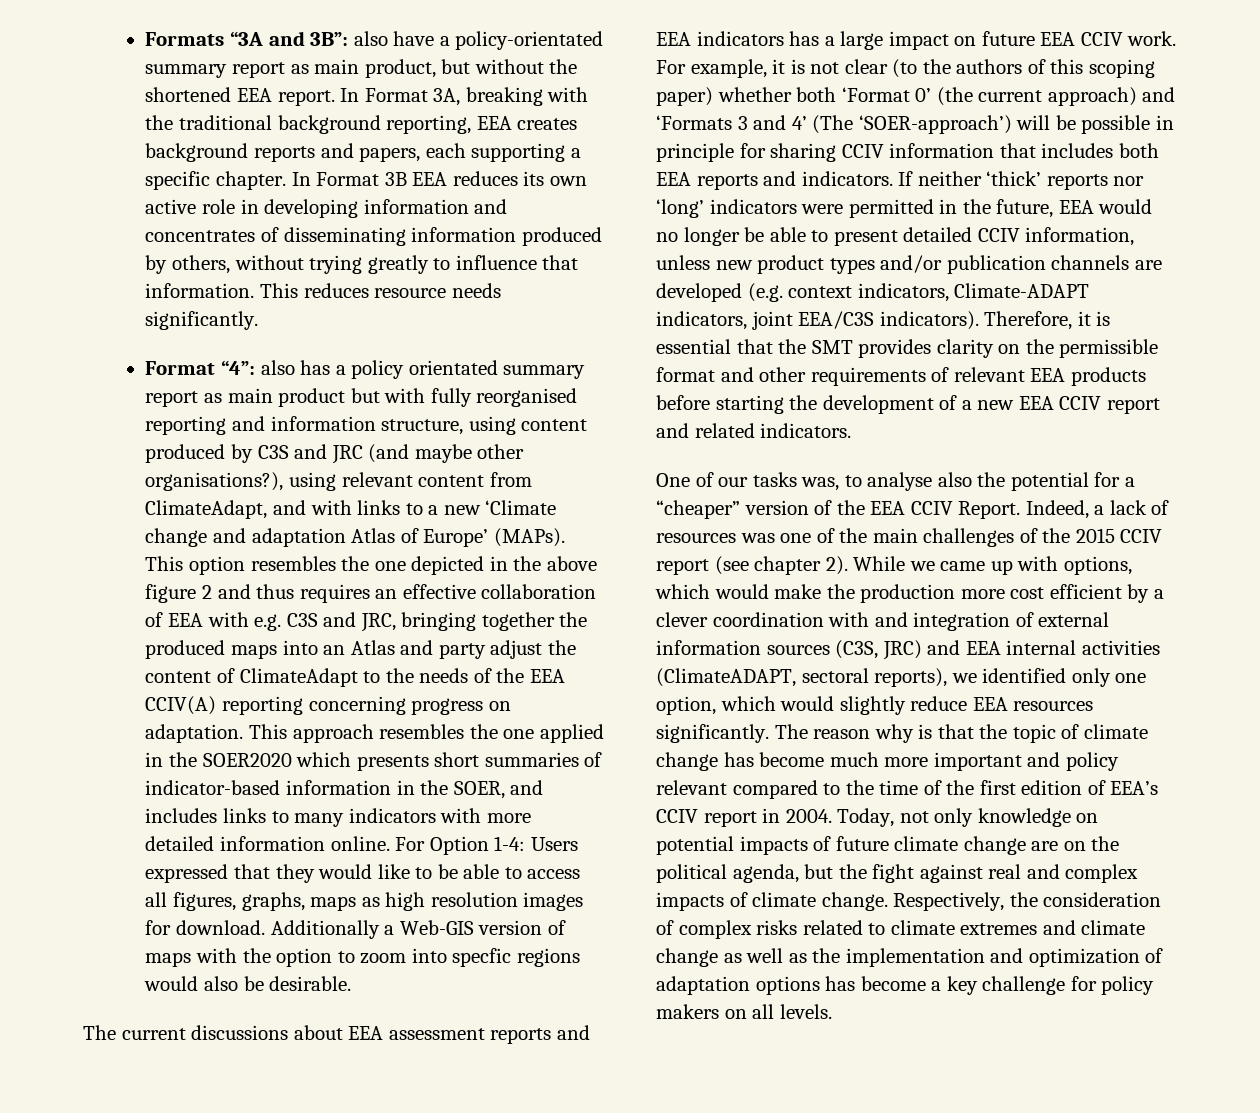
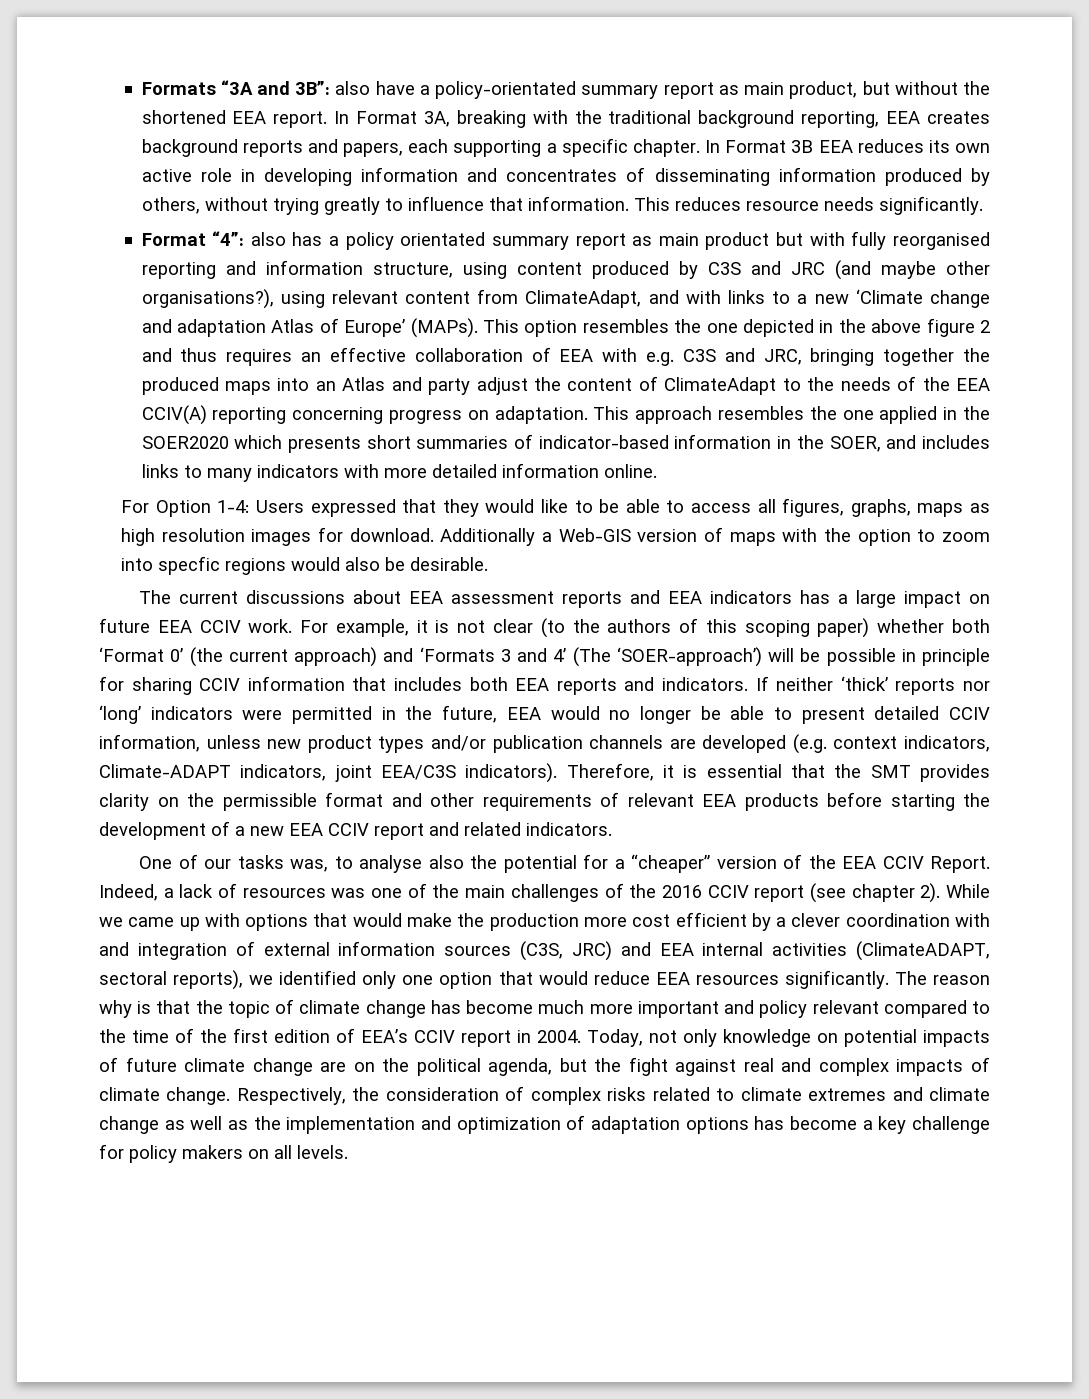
- This approach resembles the one applied in the SOER2020 which presents short summaries of indicator-based information in the SOER, and includes links to many indicators with more detailed information online. For Option 1-4: Users expressed that they would like to be able to access all figures, graphs, maps as high resolution images for download.
+ This approach resembles the one applied in the SOER2020 which presents short summaries of indicator-based information in the SOER, and includes links to many indicators with more detailed information online.
+ For Option 1-4: Users expressed that they would like to be able to access all figures, graphs, maps as high resolution images for download.
- Indeed, a lack of resources was one of the main challenges of the 2015 CCIV report (see chapter 2).
+ Indeed, a lack of resources was one of the main challenges of the 2016 CCIV report (see chapter 2).
- While we came up with options, which would make the production more cost efficient by a clever coordination with and integration of external information sources (C3S, JRC) and EEA internal activities (ClimateADAPT, sectoral reports), we identified only one option, which would slightly reduce EEA resources significantly.
+ While we came up with options that would make the production more cost efficient by a clever coordination with and integration of external information sources (C3S, JRC) and EEA internal activities (ClimateADAPT, sectoral reports), we identified only one option that would reduce EEA resources significantly.

